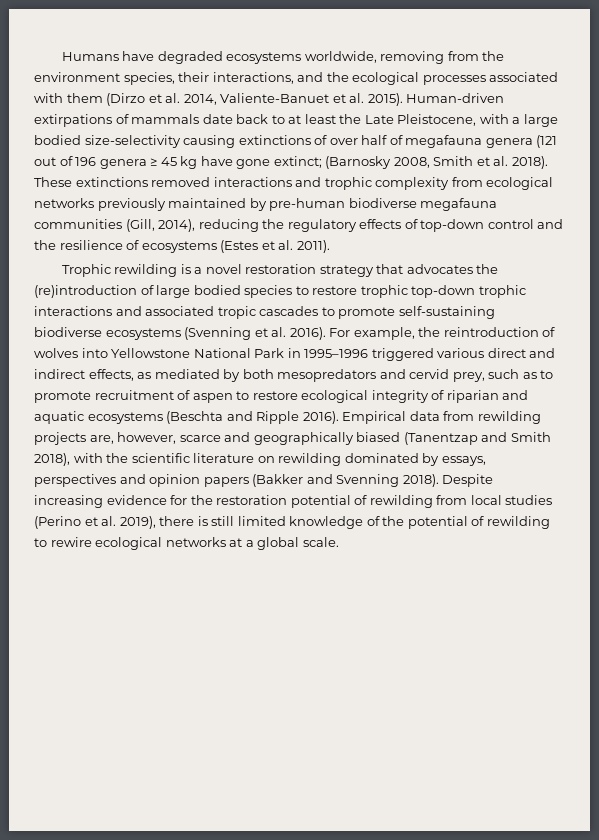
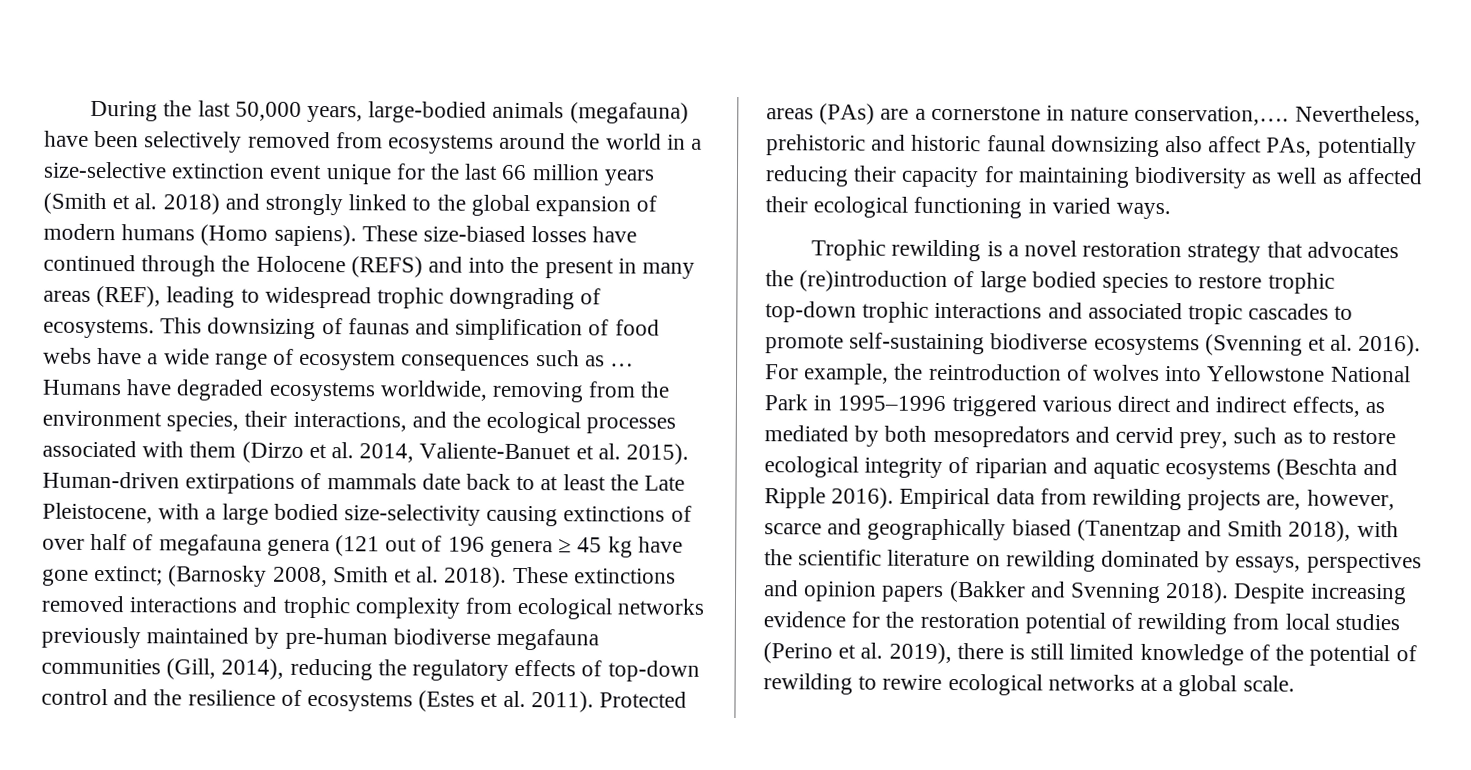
+ During the last 50,000 years, large-bodied animals (megafauna) have been selectively removed from ecosystems around the world in a size-selective extinction event unique for the last 66 million years (Smith et al. 2018) and strongly linked to the global expansion of modern humans (Homo sapiens). These size-biased losses have continued through the Holocene (REFS) and into the present in many areas (REF), leading to widespread trophic downgrading of ecosystems. This downsizing of faunas and simplification of food webs have a wide range of ecosystem consequences such as …
+ Protected areas (PAs) are a cornerstone in nature conservation,…. Nevertheless, prehistoric and historic faunal downsizing also affect PAs, potentially reducing their capacity for maintaining biodiversity as well as affected their ecological functioning in varied ways.
- For example, the reintroduction of wolves into Yellowstone National Park in 1995–1996 triggered various direct and indirect effects, as mediated by both mesopredators and cervid prey, such as to promote recruitment of aspen to restore ecological integrity of riparian and aquatic ecosystems (Beschta and Ripple 2016).
+ For example, the reintroduction of wolves into Yellowstone National Park in 1995–1996 triggered various direct and indirect effects, as mediated by both mesopredators and cervid prey, such as to restore ecological integrity of riparian and aquatic ecosystems (Beschta and Ripple 2016).

